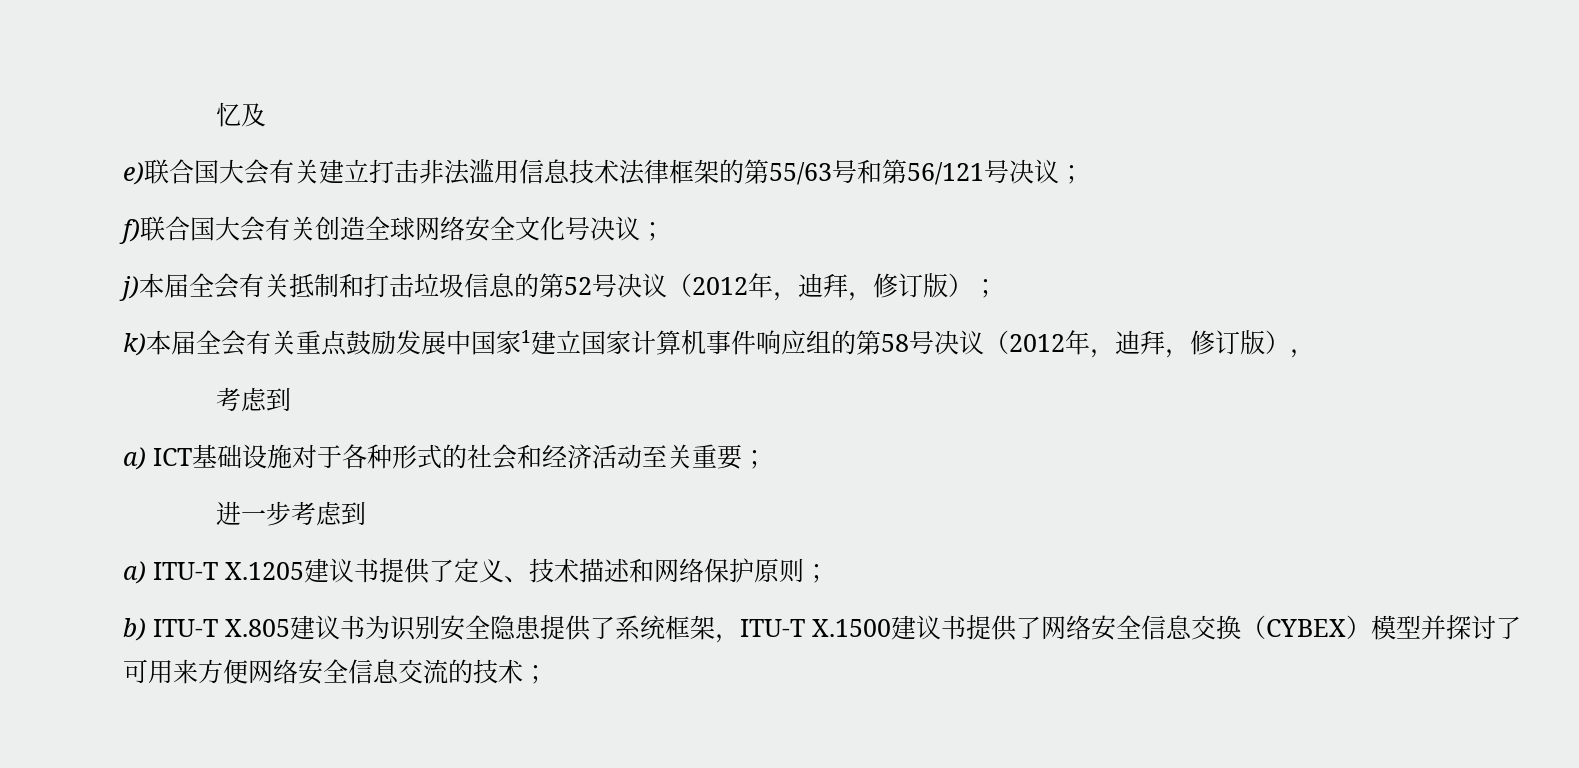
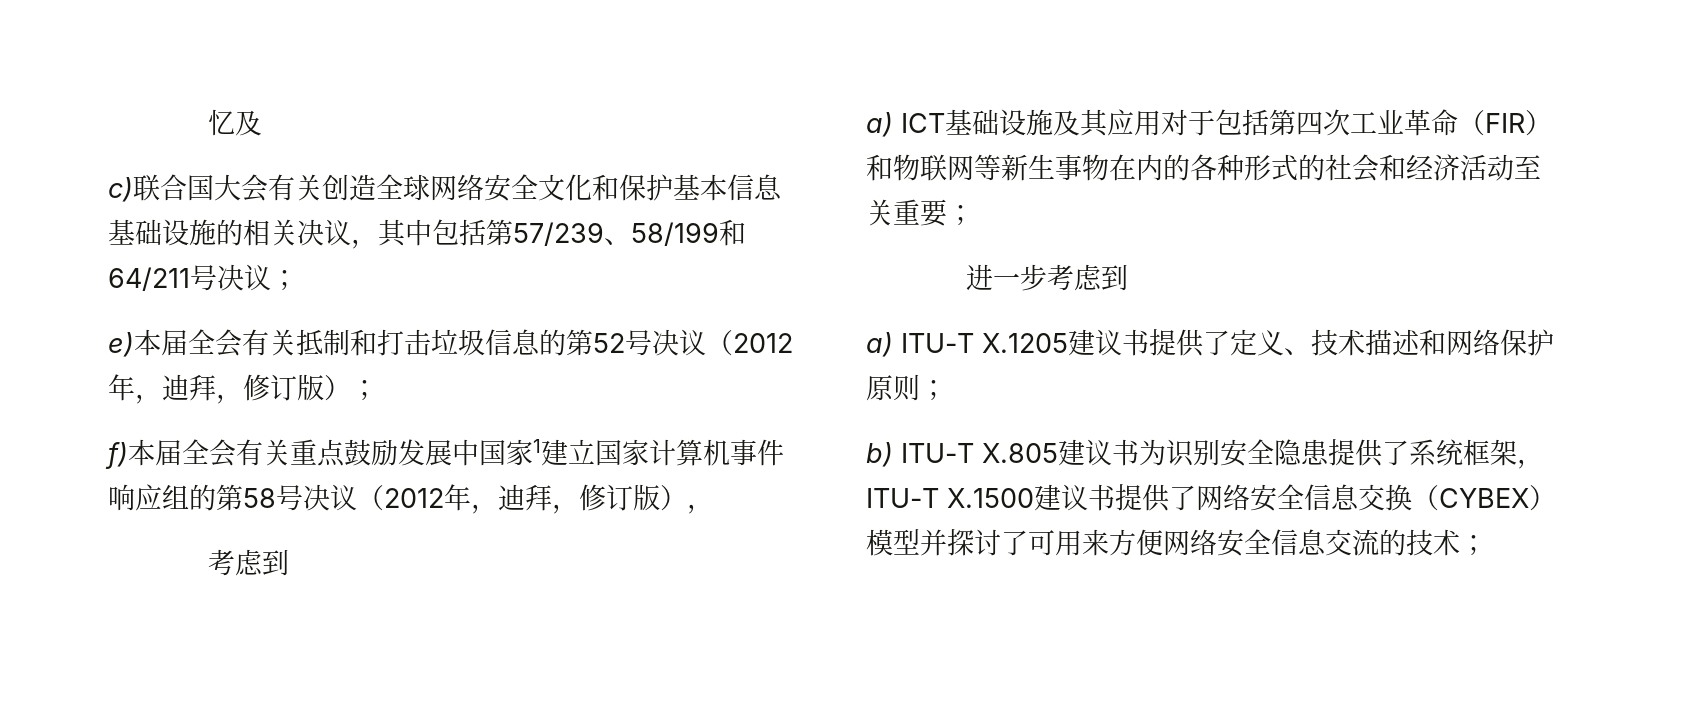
- e)联合国大会有关建立打击非法滥用信息技术法律框架的第55/63号和第56/121号决议；
- f)联合国大会有关创造全球网络安全文化号决议；
- j)本届全会有关抵制和打击垃圾信息的第52号决议（2012年，迪拜，修订版）；
+ c)联合国大会有关创造全球网络安全文化和保护基本信息基础设施的相关决议，其中包括第57/239、58/199和64/211号决议；
+ e)本届全会有关抵制和打击垃圾信息的第52号决议（2012年，迪拜，修订版）；
- k)本届全会有关重点鼓励发展中国家1建立国家计算机事件响应组的第58号决议（2012年，迪拜，修订版），
+ f)本届全会有关重点鼓励发展中国家1建立国家计算机事件响应组的第58号决议（2012年，迪拜，修订版），
- a) ICT基础设施对于各种形式的社会和经济活动至关重要；
+ a) ICT基础设施及其应用对于包括第四次工业革命（FIR）和物联网等新生事物在内的各种形式的社会和经济活动至关重要；

